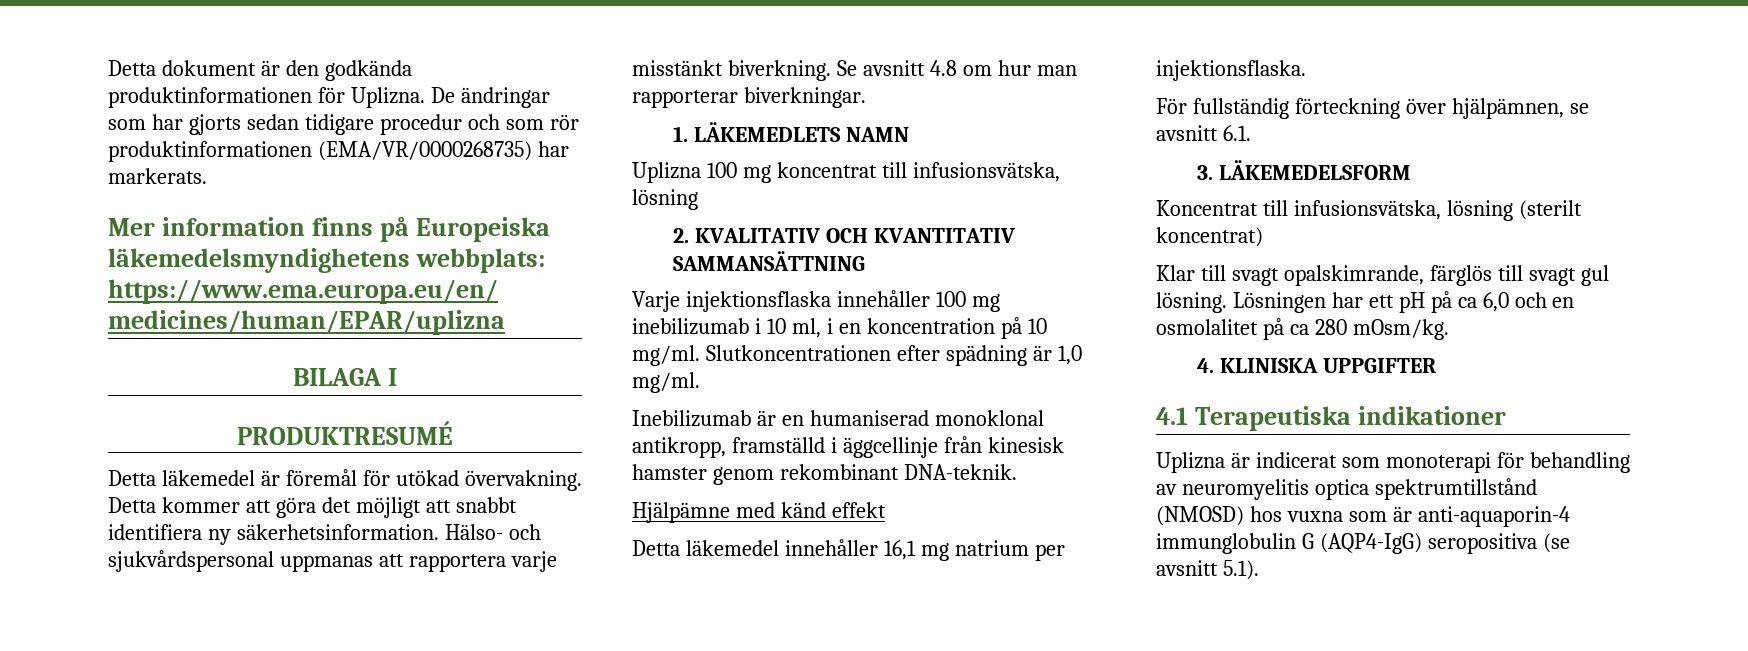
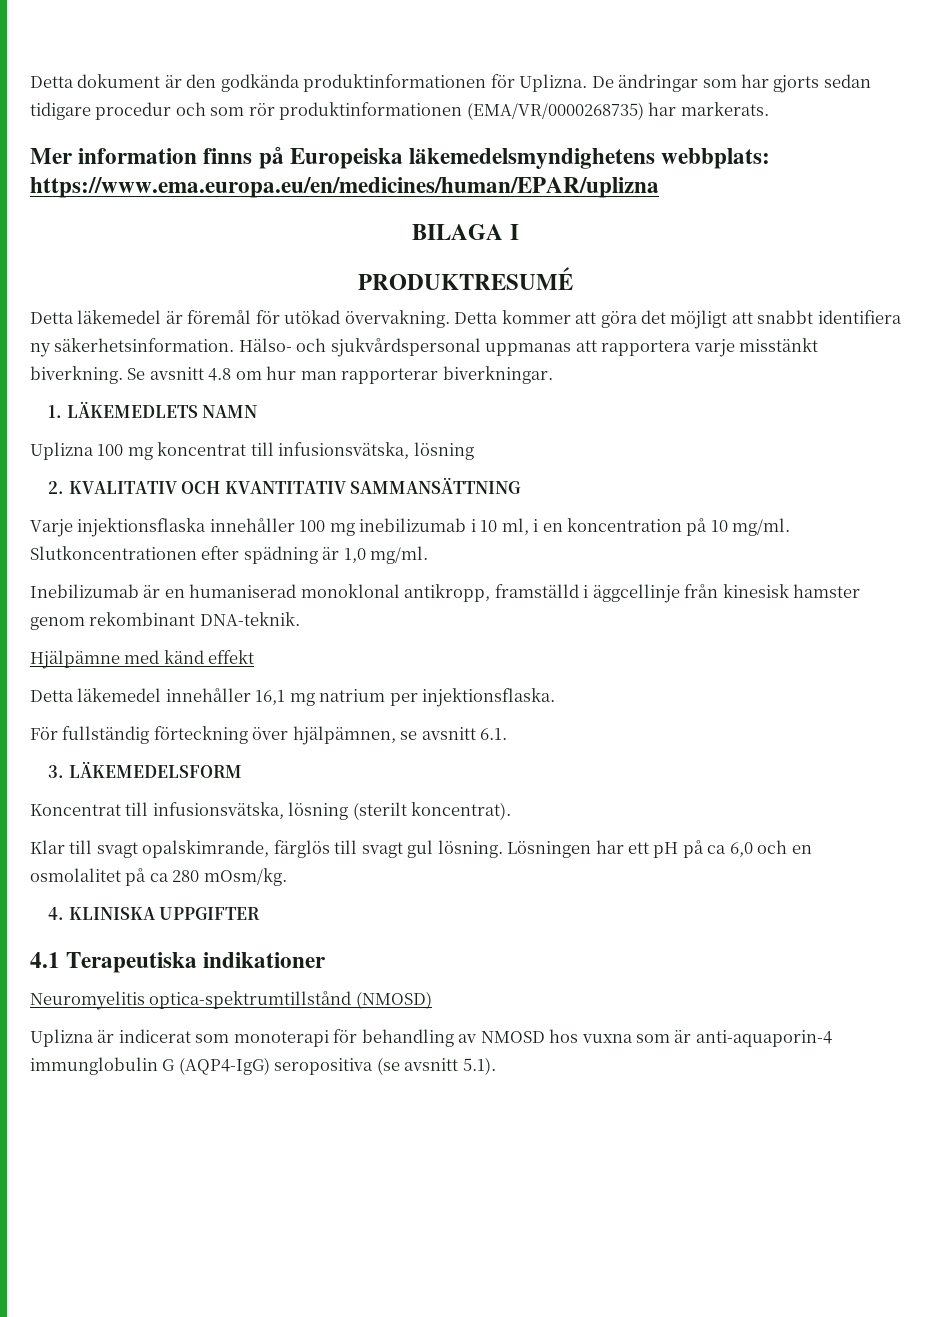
- Koncentrat till infusionsvätska, lösning (sterilt koncentrat)
+ Koncentrat till infusionsvätska, lösning (sterilt koncentrat).
+ Neuromyelitis optica-spektrumtillstånd (NMOSD)
- Uplizna är indicerat som monoterapi för behandling av neuromyelitis optica spektrumtillstånd (NMOSD) hos vuxna som är anti-aquaporin-4 immunglobulin G (AQP4-IgG) seropositiva (se avsnitt 5.1).
+ Uplizna är indicerat som monoterapi för behandling av NMOSD hos vuxna som är anti-aquaporin-4 immunglobulin G (AQP4-IgG) seropositiva (se avsnitt 5.1).

